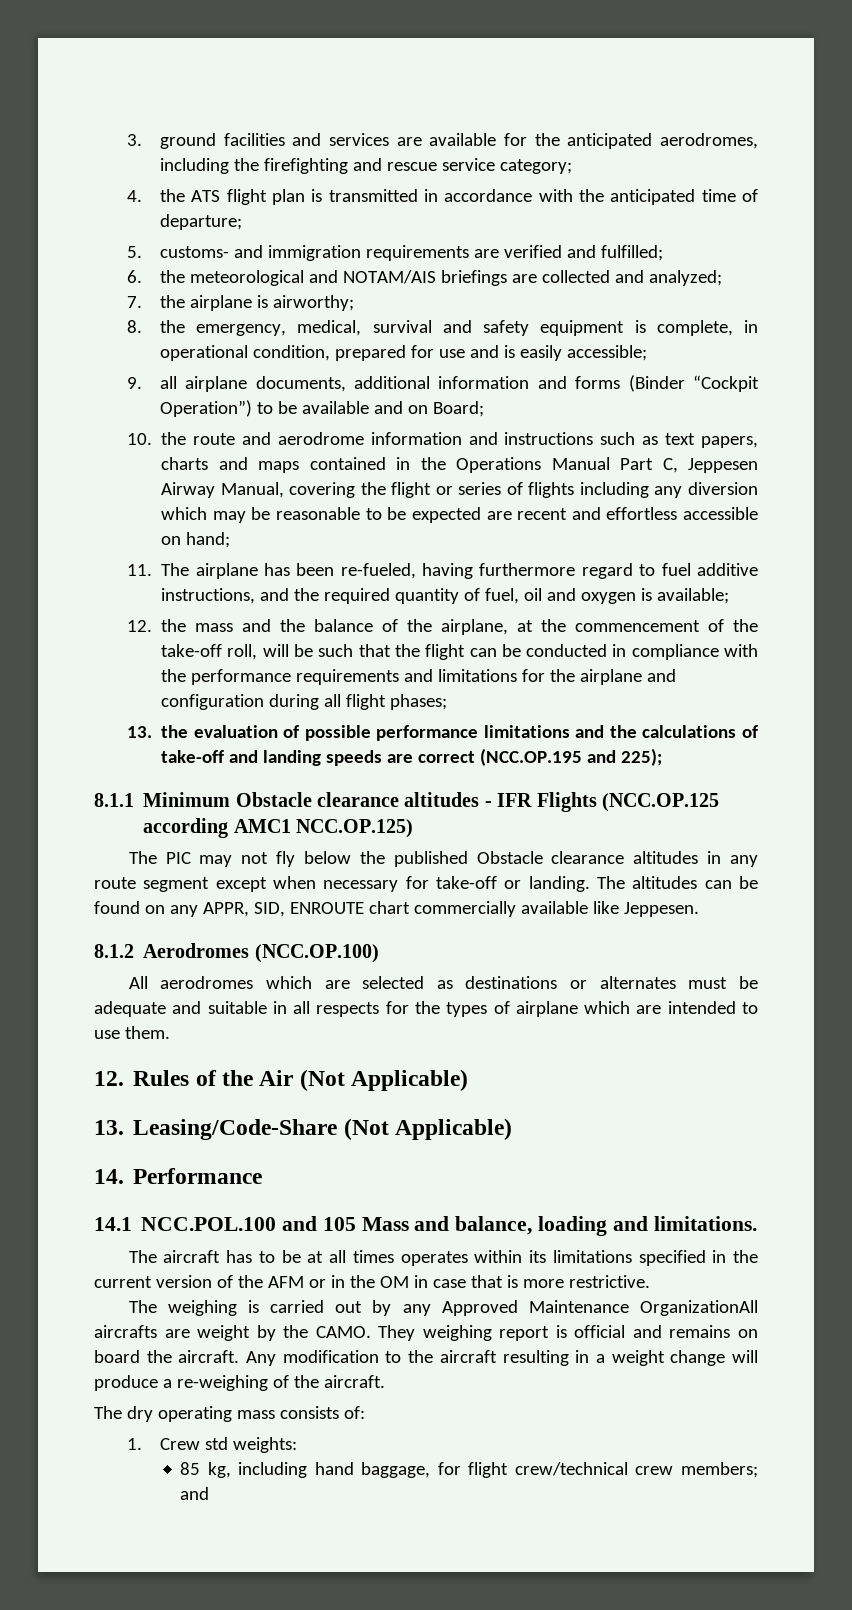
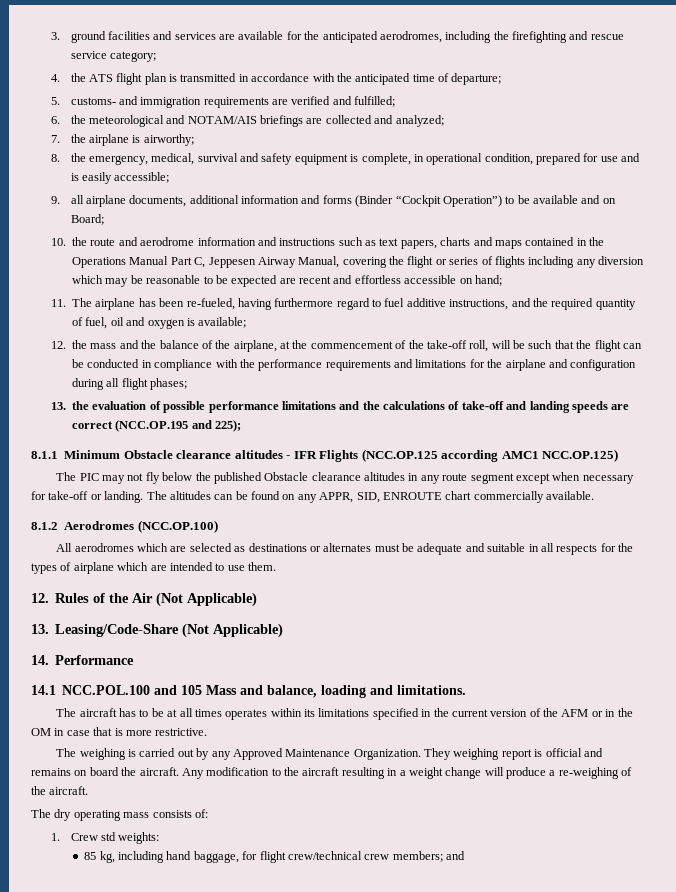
- The altitudes can be found on any APPR, SID, ENROUTE chart commercially available like Jeppesen.
+ The altitudes can be found on any APPR, SID, ENROUTE chart commercially available.
- The weighing is carried out by any Approved Maintenance OrganizationAll aircrafts are weight by the CAMO.
+ The weighing is carried out by any Approved Maintenance Organization.

